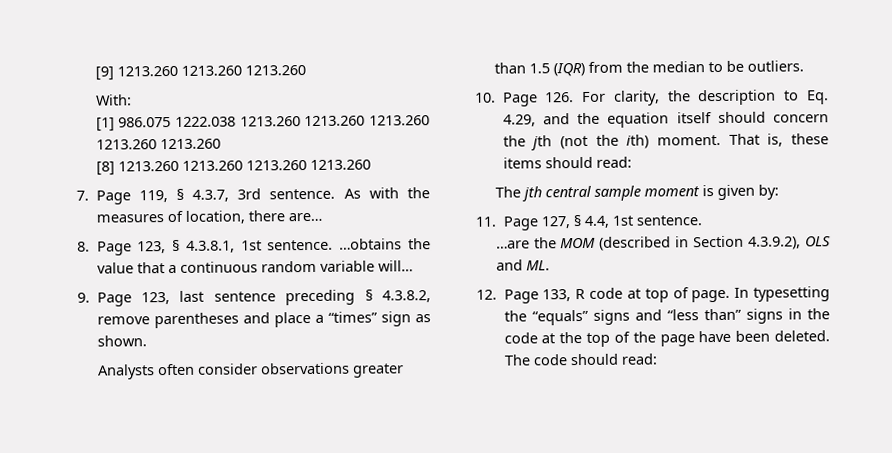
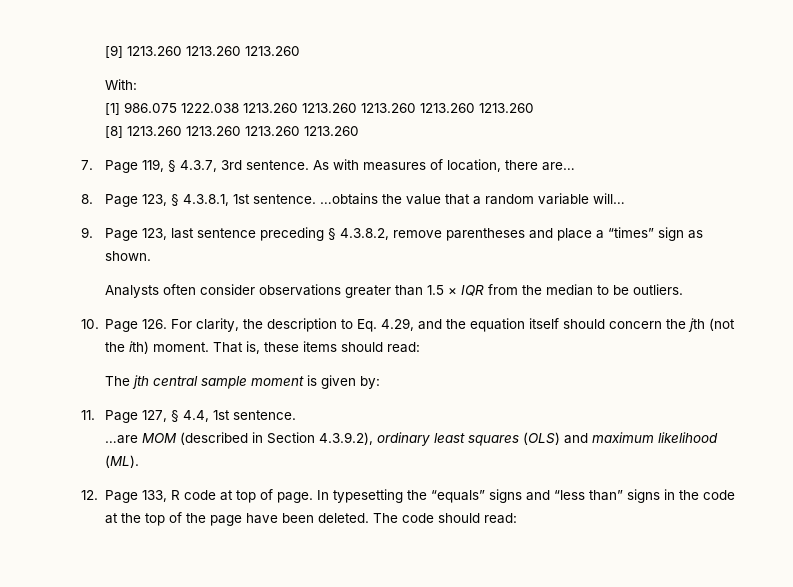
- As with the measures of location, there are…
+ As with measures of location, there are…
- …obtains the value that a continuous random variable will…
+ …obtains the value that a random variable will…
- Analysts often consider observations greater than 1.5 (IQR) from the median to be outliers.
+ Analysts often consider observations greater than 1.5 × IQR from the median to be outliers.
- …are the MOM (described in Section 4.3.9.2), OLS and ML.
+ …are MOM (described in Section 4.3.9.2), ordinary least squares (OLS) and maximum likelihood (ML).

